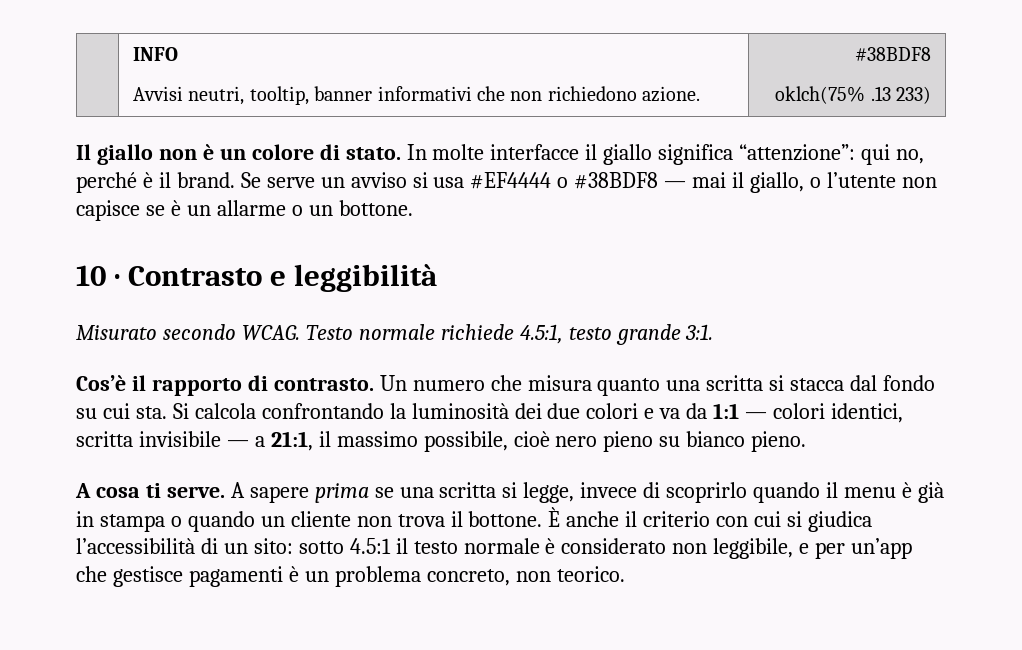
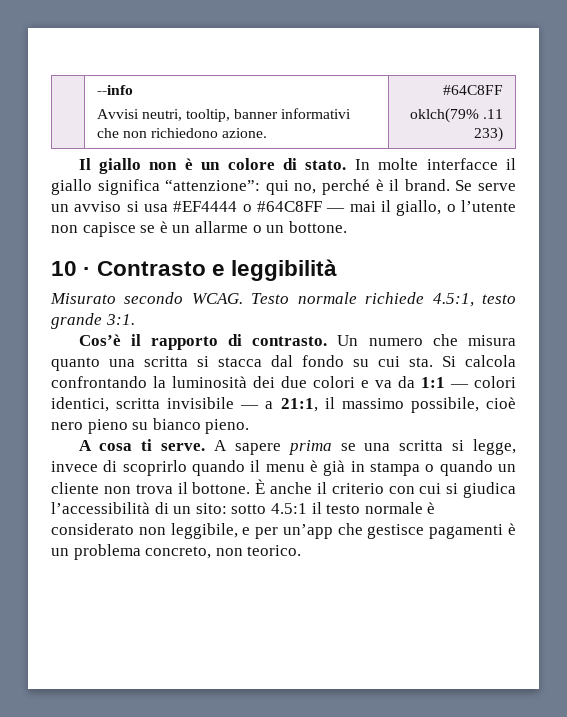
- | INFO
- Avvisi neutri, tooltip, banner informativi che non richiedono azione. | #38BDF8
- oklch(75% .13 233)
+ | --info
+ Avvisi neutri, tooltip, banner informativi che non richiedono azione. | #64C8FF
+ oklch(79% .11 233)
- Se serve un avviso si usa #EF4444 o #38BDF8 — mai il giallo, o l’utente non capisce se è un allarme o un bottone.
+ Se serve un avviso si usa #EF4444 o #64C8FF — mai il giallo, o l’utente non capisce se è un allarme o un bottone.

